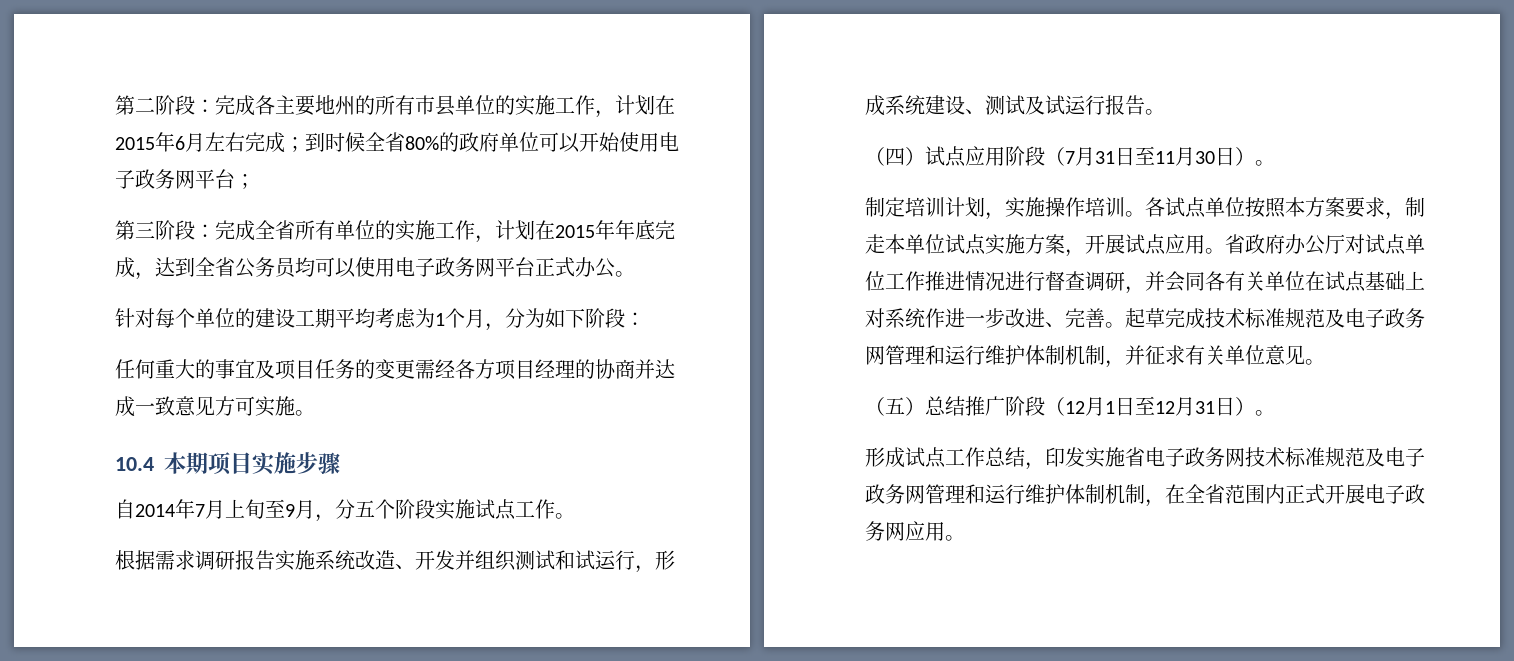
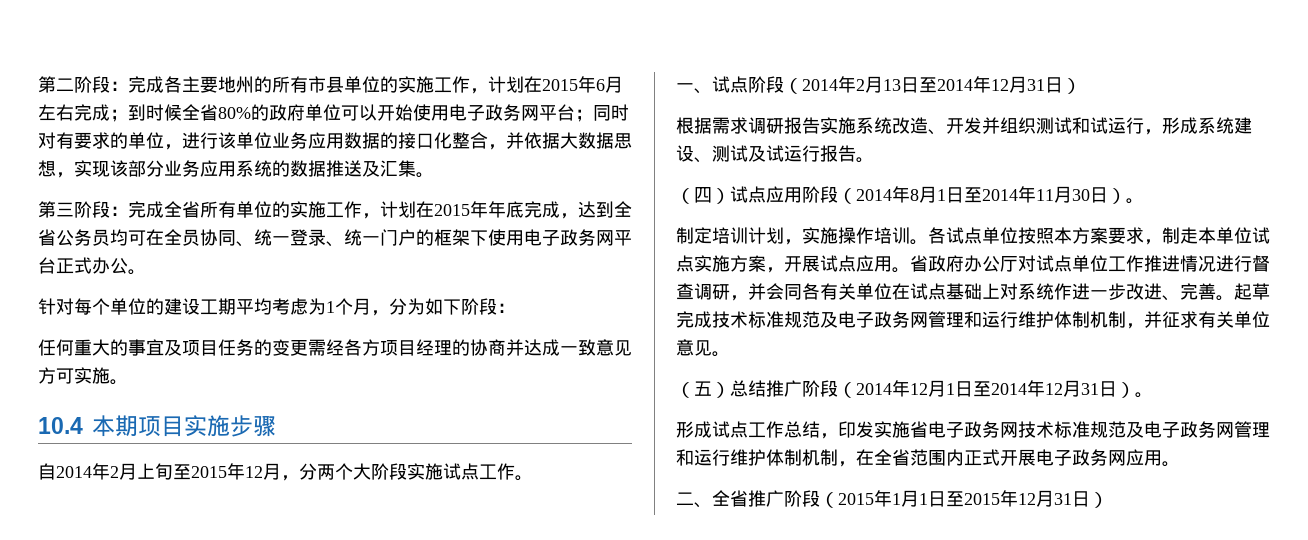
- 第二阶段：完成各主要地州的所有市县单位的实施工作，计划在2015年6月左右完成；到时候全省80%的政府单位可以开始使用电子政务网平台；
+ 第二阶段：完成各主要地州的所有市县单位的实施工作，计划在2015年6月左右完成；到时候全省80%的政府单位可以开始使用电子政务网平台；同时对有要求的单位，进行该单位业务应用数据的接口化整合，并依据大数据思想，实现该部分业务应用系统的数据推送及汇集。
- 第三阶段：完成全省所有单位的实施工作，计划在2015年年底完成，达到全省公务员均可以使用电子政务网平台正式办公。
+ 第三阶段：完成全省所有单位的实施工作，计划在2015年年底完成，达到全省公务员均可在全员协同、统一登录、统一门户的框架下使用电子政务网平台正式办公。
- 自2014年7月上旬至9月，分五个阶段实施试点工作。
+ 自2014年2月上旬至2015年12月，分两个大阶段实施试点工作。
+ 一、试点阶段（2014年2月13日至2014年12月31日）
- （四）试点应用阶段（7月31日至11月30日）。
+ （四）试点应用阶段（2014年8月1日至2014年11月30日）。
- （五）总结推广阶段（12月1日至12月31日）。
+ （五）总结推广阶段（2014年12月1日至2014年12月31日）。
+ 二、全省推广阶段（2015年1月1日至2015年12月31日）

